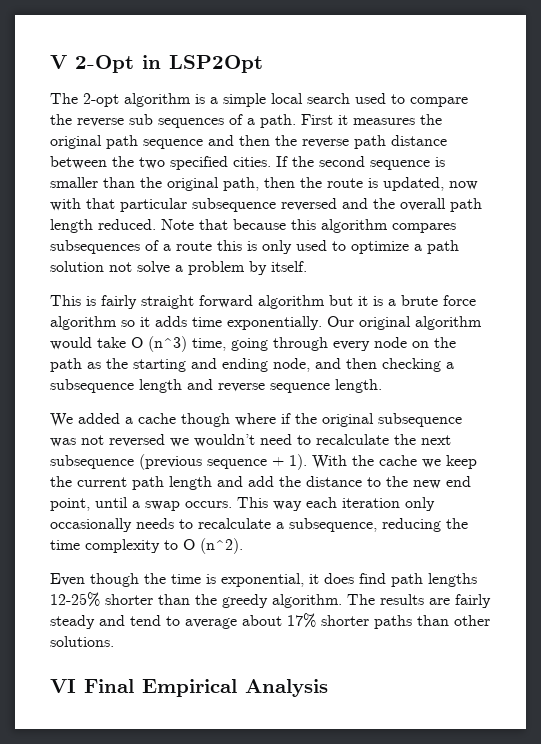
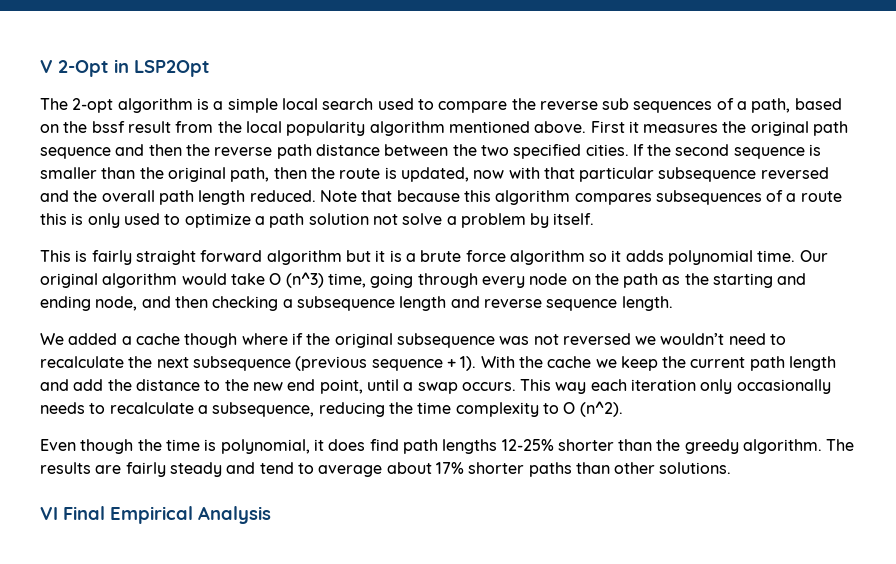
- The 2-opt algorithm is a simple local search used to compare the reverse sub sequences of a path.
+ The 2-opt algorithm is a simple local search used to compare the reverse sub sequences of a path, based on the bssf result from the local popularity algorithm mentioned above.
- This is fairly straight forward algorithm but it is a brute force algorithm so it adds time exponentially.
+ This is fairly straight forward algorithm but it is a brute force algorithm so it adds polynomial time.
- Even though the time is exponential, it does find path lengths 12-25% shorter than the greedy algorithm.
+ Even though the time is polynomial, it does find path lengths 12-25% shorter than the greedy algorithm.

